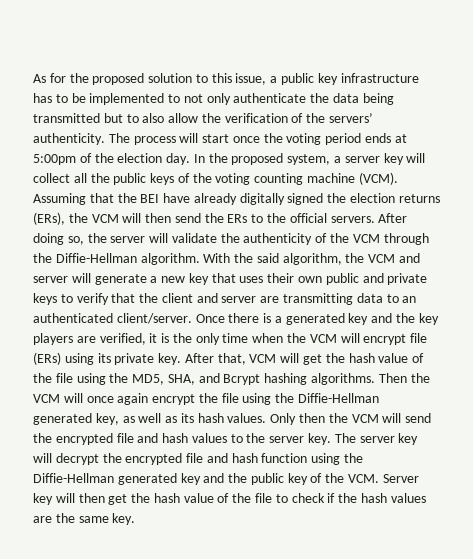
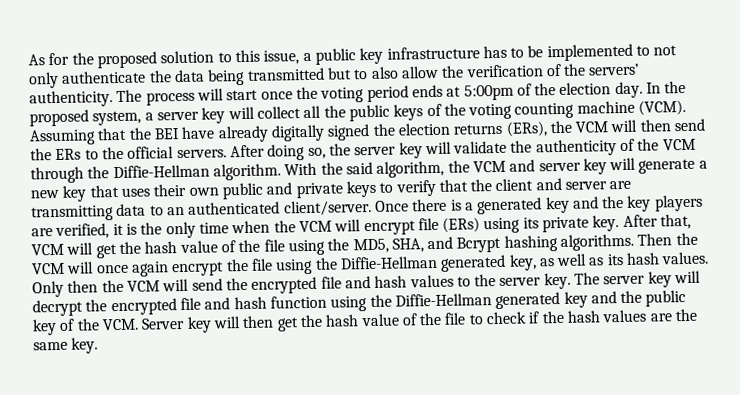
- After doing so, the server will validate the authenticity of the VCM through the Diffie-Hellman algorithm.
+ After doing so, the server key will validate the authenticity of the VCM through the Diffie-Hellman algorithm.
- With the said algorithm, the VCM and server will generate a new key that uses their own public and private keys to verify that the client and server are transmitting data to an authenticated client/server.
+ With the said algorithm, the VCM and server key will generate a new key that uses their own public and private keys to verify that the client and server are transmitting data to an authenticated client/server.

